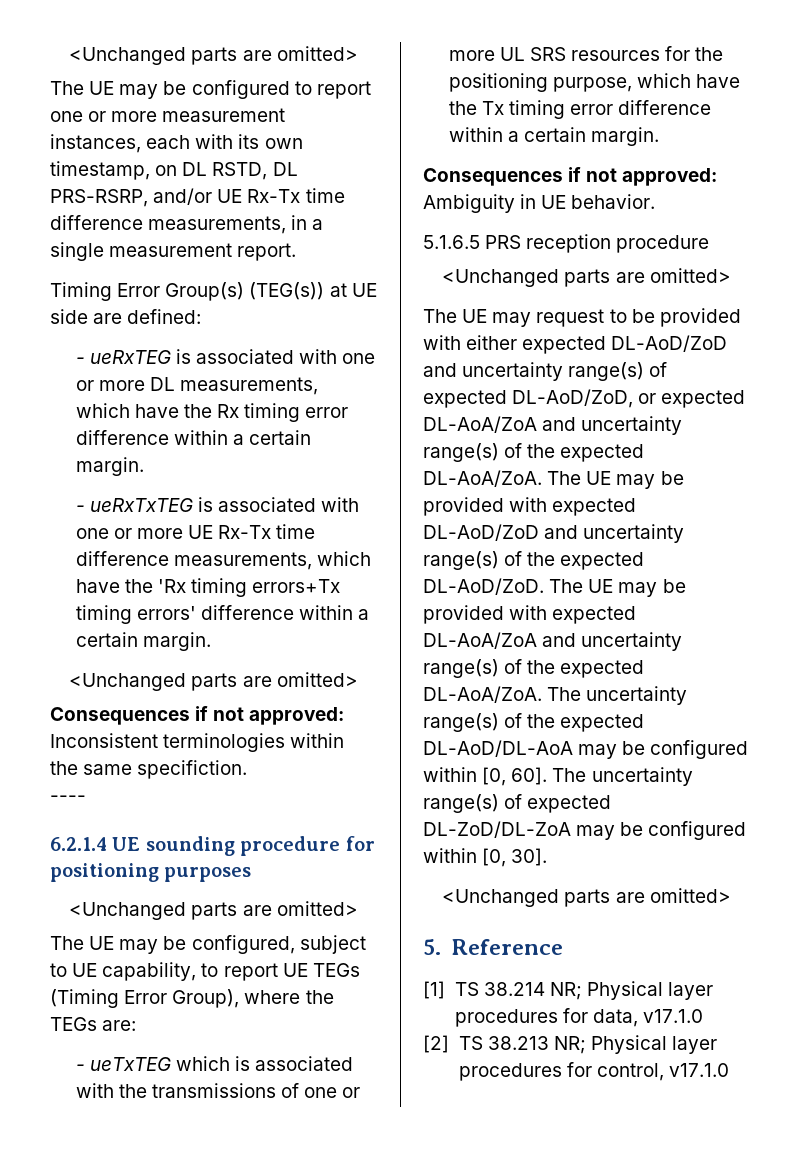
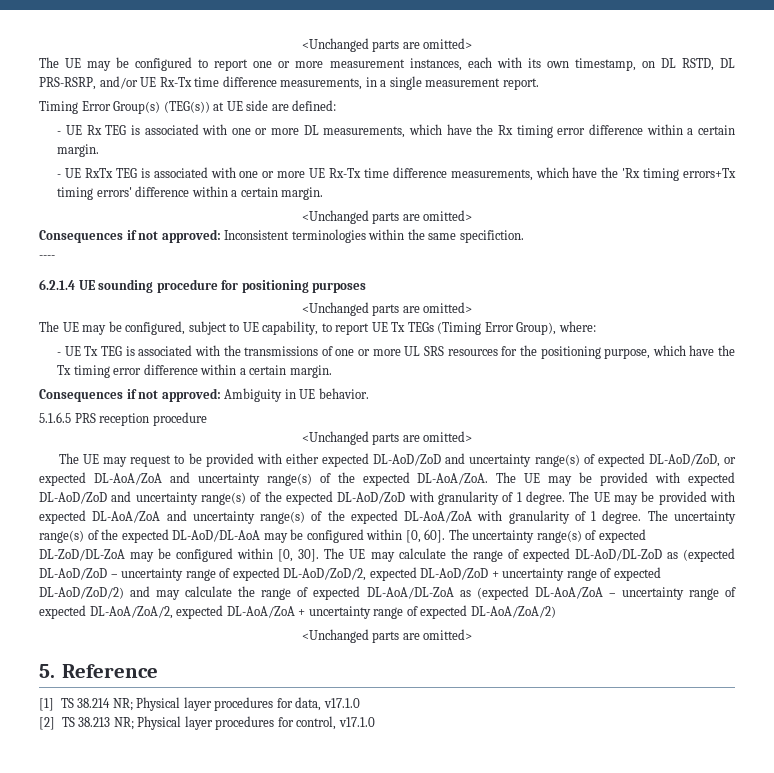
- - ueRxTEG is associated with one or more DL measurements, which have the Rx timing error difference within a certain margin.
+ - UE Rx TEG is associated with one or more DL measurements, which have the Rx timing error difference within a certain margin.
- - ueRxTxTEG is associated with one or more UE Rx-Tx time difference measurements, which have the 'Rx timing errors+Tx timing errors' difference within a certain margin.
+ - UE RxTx TEG is associated with one or more UE Rx-Tx time difference measurements, which have the 'Rx timing errors+Tx timing errors' difference within a certain margin.
- The UE may be configured, subject to UE capability, to report UE TEGs (Timing Error Group), where the TEGs are:
- - ueTxTEG which is associated with the transmissions of one or more UL SRS resources for the positioning purpose, which have the Tx timing error difference within a certain margin.
+ The UE may be configured, subject to UE capability, to report UE Tx TEGs (Timing Error Group), where:
+ - UE Tx TEG is associated with the transmissions of one or more UL SRS resources for the positioning purpose, which have the Tx timing error difference within a certain margin.
- The UE may be provided with expected DL-AoD/ZoD and uncertainty range(s) of the expected DL-AoD/ZoD.
+ The UE may be provided with expected DL-AoD/ZoD and uncertainty range(s) of the expected DL-AoD/ZoD with granularity of 1 degree.
- The UE may be provided with expected DL-AoA/ZoA and uncertainty range(s) of the expected DL-AoA/ZoA.
+ The UE may be provided with expected DL-AoA/ZoA and uncertainty range(s) of the expected DL-AoA/ZoA with granularity of 1 degree.
+ The UE may calculate the range of expected DL-AoD/DL-ZoD as (expected DL-AoD/ZoD – uncertainty range of expected DL-AoD/ZoD/2, expected DL-AoD/ZoD + uncertainty range of expected DL-AoD/ZoD/2) and may calculate the range of expected DL-AoA/DL-ZoA as (expected DL-AoA/ZoA – uncertainty range of expected DL-AoA/ZoA/2, expected DL-AoA/ZoA + uncertainty range of expected DL-AoA/ZoA/2)

